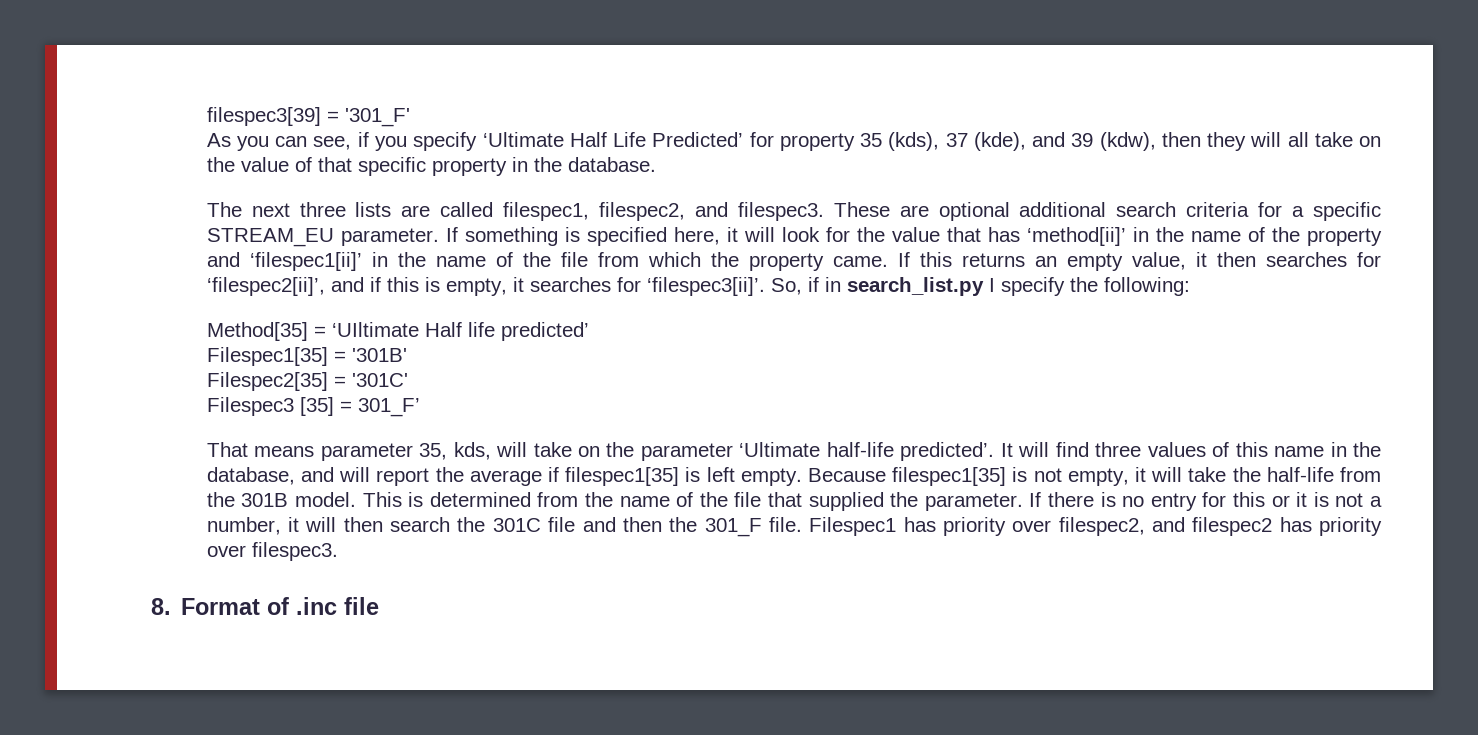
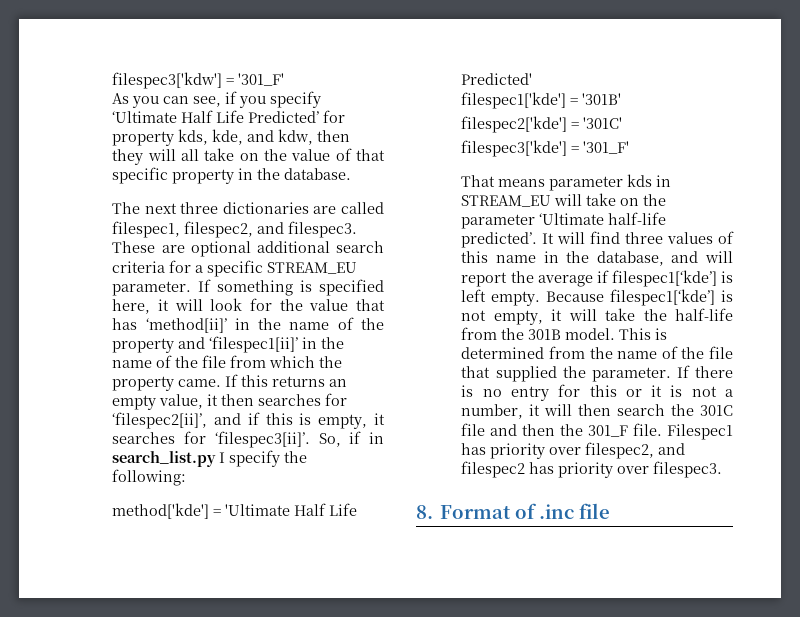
- filespec3[39] = '301_F'
+ filespec3['kdw'] = '301_F'
- As you can see, if you specify ‘Ultimate Half Life Predicted’ for property 35 (kds), 37 (kde), and 39 (kdw), then they will all take on the value of that specific property in the database.
+ As you can see, if you specify ‘Ultimate Half Life Predicted’ for property kds, kde, and kdw, then they will all take on the value of that specific property in the database.
- The next three lists are called filespec1, filespec2, and filespec3.
+ The next three dictionaries are called filespec1, filespec2, and filespec3.
- Method[35] = ‘UIltimate Half life predicted’
- Filespec1[35] = '301B'
+ method['kde'] = 'Ultimate Half Life Predicted'
+ filespec1['kde'] = '301B'
- Filespec2[35] = '301C'
+ filespec2['kde'] = '301C'
- Filespec3 [35] = 301_F’
+ filespec3['kde'] = '301_F'
- That means parameter 35, kds, will take on the parameter ‘Ultimate half-life predicted’.
+ That means parameter kds in STREAM_EU will take on the parameter ‘Ultimate half-life predicted’.
- It will find three values of this name in the database, and will report the average if filespec1[35] is left empty.
+ It will find three values of this name in the database, and will report the average if filespec1[‘kde’] is left empty.
- Because filespec1[35] is not empty, it will take the half-life from the 301B model.
+ Because filespec1[‘kde’] is not empty, it will take the half-life from the 301B model.

